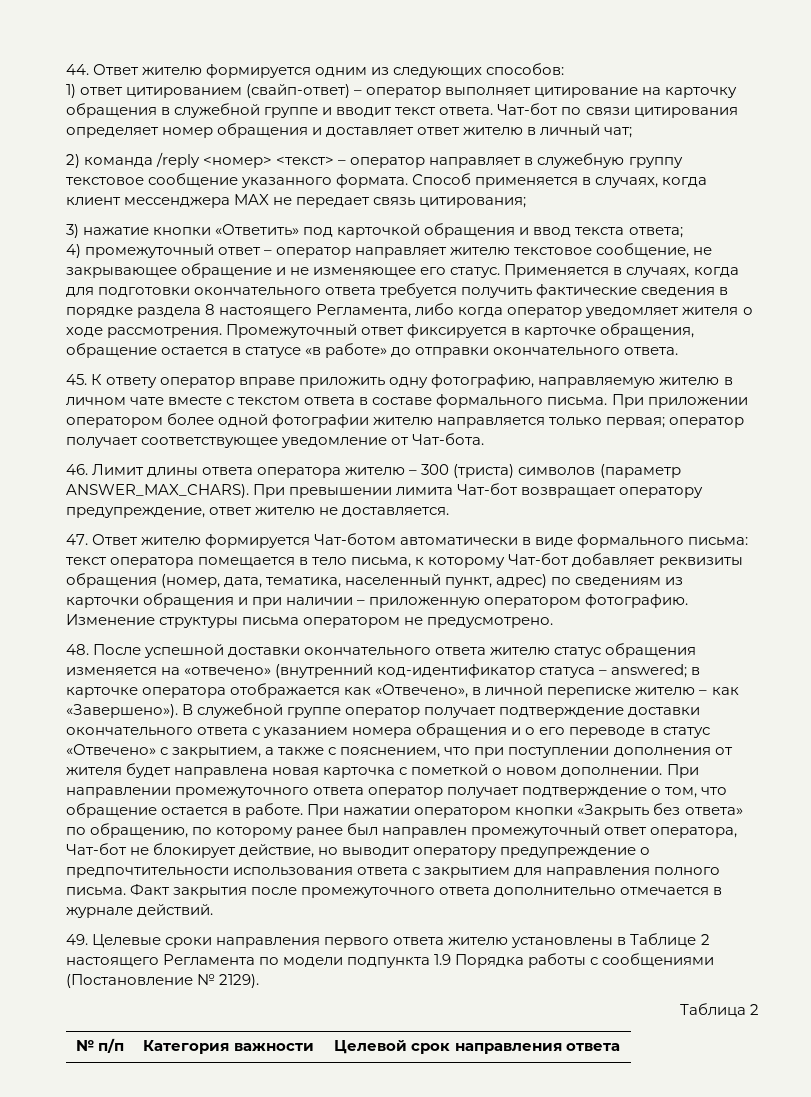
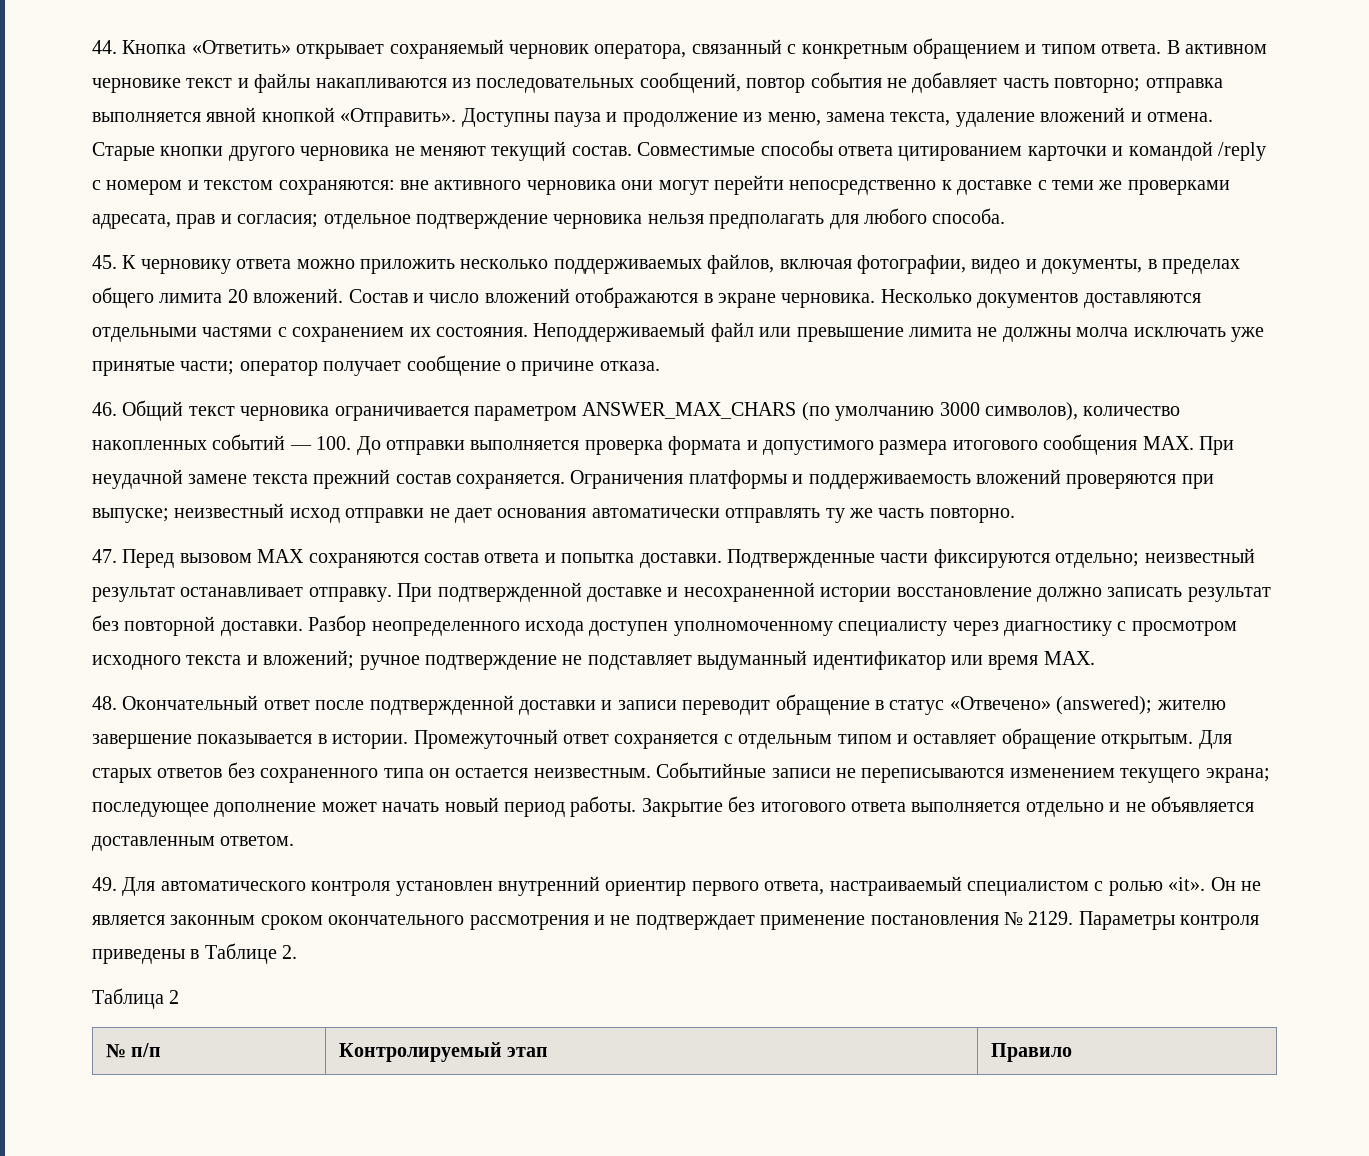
- 44. Ответ жителю формируется одним из следующих способов:
- 1) ответ цитированием (свайп-ответ) – оператор выполняет цитирование на карточку обращения в служебной группе и вводит текст ответа. Чат-бот по связи цитирования определяет номер обращения и доставляет ответ жителю в личный чат;
- 2) команда /reply <номер> <текст> – оператор направляет в служебную группу текстовое сообщение указанного формата. Способ применяется в случаях, когда клиент мессенджера MAX не передает связь цитирования;
- 3) нажатие кнопки «Ответить» под карточкой обращения и ввод текста ответа;
- 4) промежуточный ответ – оператор направляет жителю текстовое сообщение, не закрывающее обращение и не изменяющее его статус. Применяется в случаях, когда для подготовки окончательного ответа требуется получить фактические сведения в порядке раздела 8 настоящего Регламента, либо когда оператор уведомляет жителя о ходе рассмотрения. Промежуточный ответ фиксируется в карточке обращения, обращение остается в статусе «в работе» до отправки окончательного ответа.
- 45. К ответу оператор вправе приложить одну фотографию, направляемую жителю в личном чате вместе с текстом ответа в составе формального письма. При приложении оператором более одной фотографии жителю направляется только первая; оператор получает соответствующее уведомление от Чат-бота.
- 46. Лимит длины ответа оператора жителю – 300 (триста) символов (параметр ANSWER_MAX_CHARS). При превышении лимита Чат-бот возвращает оператору предупреждение, ответ жителю не доставляется.
- 47. Ответ жителю формируется Чат-ботом автоматически в виде формального письма: текст оператора помещается в тело письма, к которому Чат-бот добавляет реквизиты обращения (номер, дата, тематика, населенный пункт, адрес) по сведениям из карточки обращения и при наличии – приложенную оператором фотографию. Изменение структуры письма оператором не предусмотрено.
- 48. После успешной доставки окончательного ответа жителю статус обращения изменяется на «отвечено» (внутренний код-идентификатор статуса – answered; в карточке оператора отображается как «Отвечено», в личной переписке жителю – как «Завершено»). В служебной группе оператор получает подтверждение доставки окончательного ответа с указанием номера обращения и о его переводе в статус «Отвечено» с закрытием, а также с пояснением, что при поступлении дополнения от жителя будет направлена новая карточка с пометкой о новом дополнении. При направлении промежуточного ответа оператор получает подтверждение о том, что обращение остается в работе. При нажатии оператором кнопки «Закрыть без ответа» по обращению, по которому ранее был направлен промежуточный ответ оператора, Чат-бот не блокирует действие, но выводит оператору предупреждение о предпочтительности использования ответа с закрытием для направления полного письма. Факт закрытия после промежуточного ответа дополнительно отмечается в журнале действий.
- 49. Целевые сроки направления первого ответа жителю установлены в Таблице 2 настоящего Регламента по модели подпункта 1.9 Порядка работы с сообщениями (Постановление № 2129).
+ 44. Кнопка «Ответить» открывает сохраняемый черновик оператора, связанный с конкретным обращением и типом ответа. В активном черновике текст и файлы накапливаются из последовательных сообщений, повтор события не добавляет часть повторно; отправка выполняется явной кнопкой «Отправить». Доступны пауза и продолжение из меню, замена текста, удаление вложений и отмена. Старые кнопки другого черновика не меняют текущий состав. Совместимые способы ответа цитированием карточки и командой /reply с номером и текстом сохраняются: вне активного черновика они могут перейти непосредственно к доставке с теми же проверками адресата, прав и согласия; отдельное подтверждение черновика нельзя предполагать для любого способа.
+ 45. К черновику ответа можно приложить несколько поддерживаемых файлов, включая фотографии, видео и документы, в пределах общего лимита 20 вложений. Состав и число вложений отображаются в экране черновика. Несколько документов доставляются отдельными частями с сохранением их состояния. Неподдерживаемый файл или превышение лимита не должны молча исключать уже принятые части; оператор получает сообщение о причине отказа.
+ 46. Общий текст черновика ограничивается параметром ANSWER_MAX_CHARS (по умолчанию 3000 символов), количество накопленных событий — 100. До отправки выполняется проверка формата и допустимого размера итогового сообщения MAX. При неудачной замене текста прежний состав сохраняется. Ограничения платформы и поддерживаемость вложений проверяются при выпуске; неизвестный исход отправки не дает основания автоматически отправлять ту же часть повторно.
+ 47. Перед вызовом MAX сохраняются состав ответа и попытка доставки. Подтвержденные части фиксируются отдельно; неизвестный результат останавливает отправку. При подтвержденной доставке и несохраненной истории восстановление должно записать результат без повторной доставки. Разбор неопределенного исхода доступен уполномоченному специалисту через диагностику с просмотром исходного текста и вложений; ручное подтверждение не подставляет выдуманный идентификатор или время MAX.
+ 48. Окончательный ответ после подтвержденной доставки и записи переводит обращение в статус «Отвечено» (answered); жителю завершение показывается в истории. Промежуточный ответ сохраняется с отдельным типом и оставляет обращение открытым. Для старых ответов без сохраненного типа он остается неизвестным. Событийные записи не переписываются изменением текущего экрана; последующее дополнение может начать новый период работы. Закрытие без итогового ответа выполняется отдельно и не объявляется доставленным ответом.
+ 49. Для автоматического контроля установлен внутренний ориентир первого ответа, настраиваемый специалистом с ролью «it». Он не является законным сроком окончательного рассмотрения и не подтверждает применение постановления № 2129. Параметры контроля приведены в Таблице 2.
  Таблица 2
- № п/п | Категория важности | Целевой срок направления ответа
+ № п/п | Контролируемый этап | Правило

